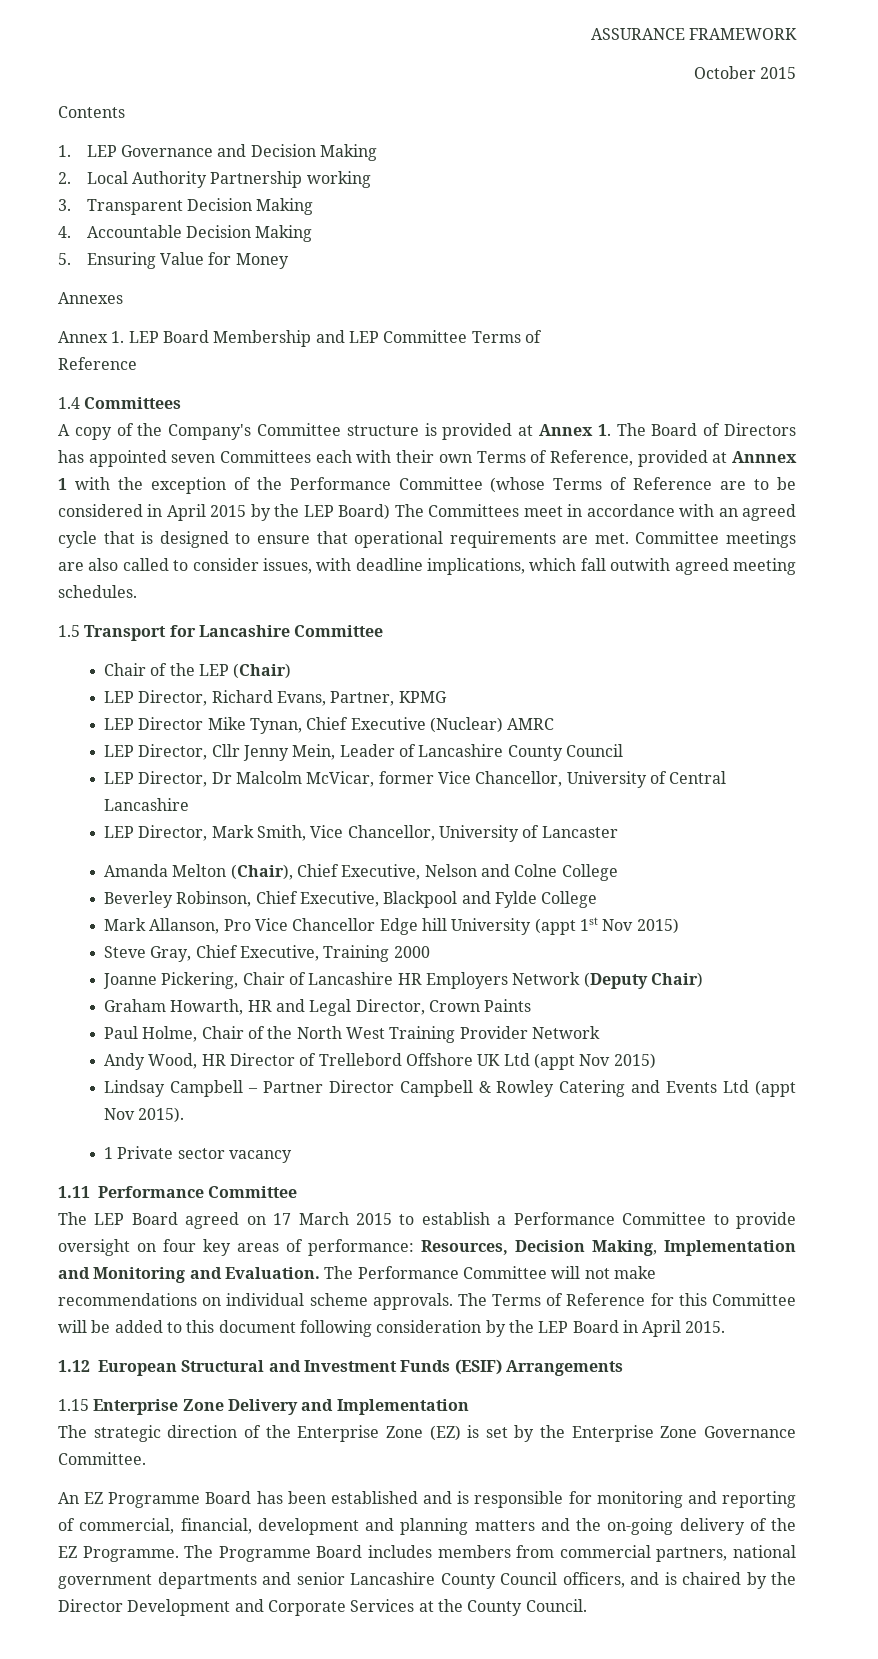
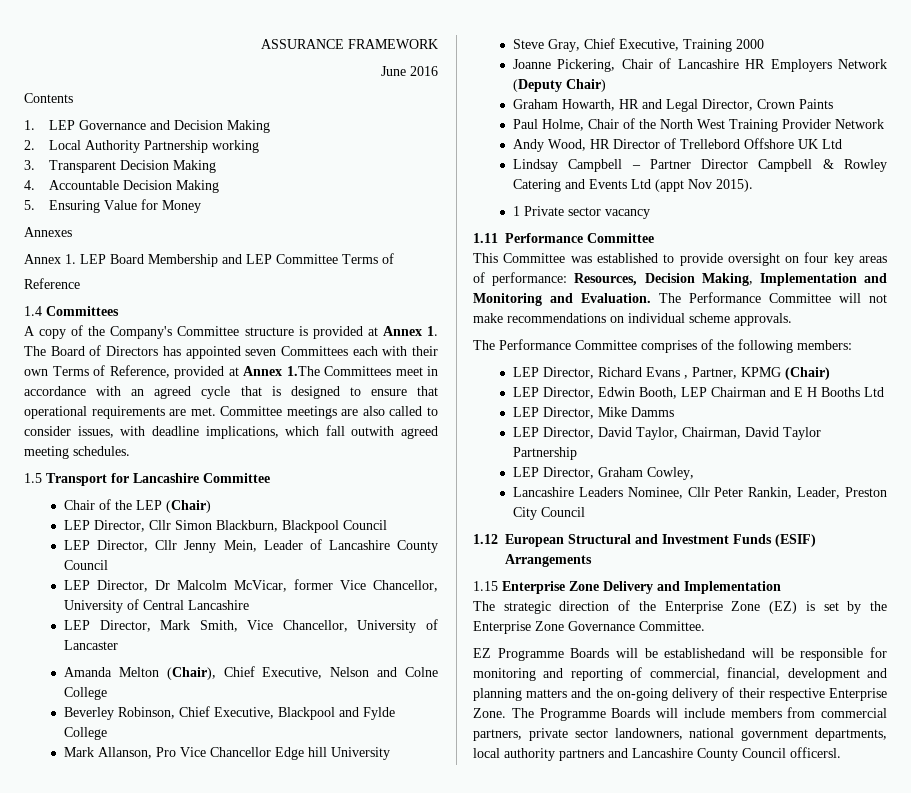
- October 2015
+ June 2016
- A copy of the Company's Committee structure is provided at Annex 1. The Board of Directors has appointed seven Committees each with their own Terms of Reference, provided at Annnex 1 with the exception of the Performance Committee (whose Terms of Reference are to be considered in April 2015 by the LEP Board) The Committees meet in accordance with an agreed cycle that is designed to ensure that operational requirements are met.
+ A copy of the Company's Committee structure is provided at Annex 1. The Board of Directors has appointed seven Committees each with their own Terms of Reference, provided at Annex 1.The Committees meet in accordance with an agreed cycle that is designed to ensure that operational requirements are met.
- LEP Director, Richard Evans, Partner, KPMG
- LEP Director Mike Tynan, Chief Executive (Nuclear) AMRC
+ LEP Director, Cllr Simon Blackburn, Blackpool Council
- Mark Allanson, Pro Vice Chancellor Edge hill University (appt 1st Nov 2015)
+ Mark Allanson, Pro Vice Chancellor Edge hill University
- Andy Wood, HR Director of Trellebord Offshore UK Ltd (appt Nov 2015)
+ Andy Wood, HR Director of Trellebord Offshore UK Ltd
- The LEP Board agreed on 17 March 2015 to establish a Performance Committee to provide oversight on four key areas of performance: Resources, Decision Making, Implementation and Monitoring and Evaluation.
+ This Committee was established to provide oversight on four key areas of performance: Resources, Decision Making, Implementation and Monitoring and Evaluation.
- The Performance Committee will not make recommendations on individual scheme approvals. The Terms of Reference for this Committee will be added to this document following consideration by the LEP Board in April 2015.
+ The Performance Committee will not make recommendations on individual scheme approvals.
+ The Performance Committee comprises of the following members:
+ LEP Director, Richard Evans , Partner, KPMG (Chair)
+ LEP Director, Edwin Booth, LEP Chairman and E H Booths Ltd
+ LEP Director, Mike Damms
+ LEP Director, David Taylor, Chairman, David Taylor Partnership
+ LEP Director, Graham Cowley,
+ Lancashire Leaders Nominee, Cllr Peter Rankin, Leader, Preston City Council
- An EZ Programme Board has been established and is responsible for monitoring and reporting of commercial, financial, development and planning matters and the on-going delivery of the EZ Programme. The Programme Board includes members from commercial partners, national government departments and senior Lancashire County Council officers, and is chaired by the Director Development and Corporate Services at the County Council.
+ EZ Programme Boards will be establishedand will be responsible for monitoring and reporting of commercial, financial, development and planning matters and the on-going delivery of their respective Enterprise Zone. The Programme Boards will include members from commercial partners, private sector landowners, national government departments, local authority partners and Lancashire County Council officersl.

